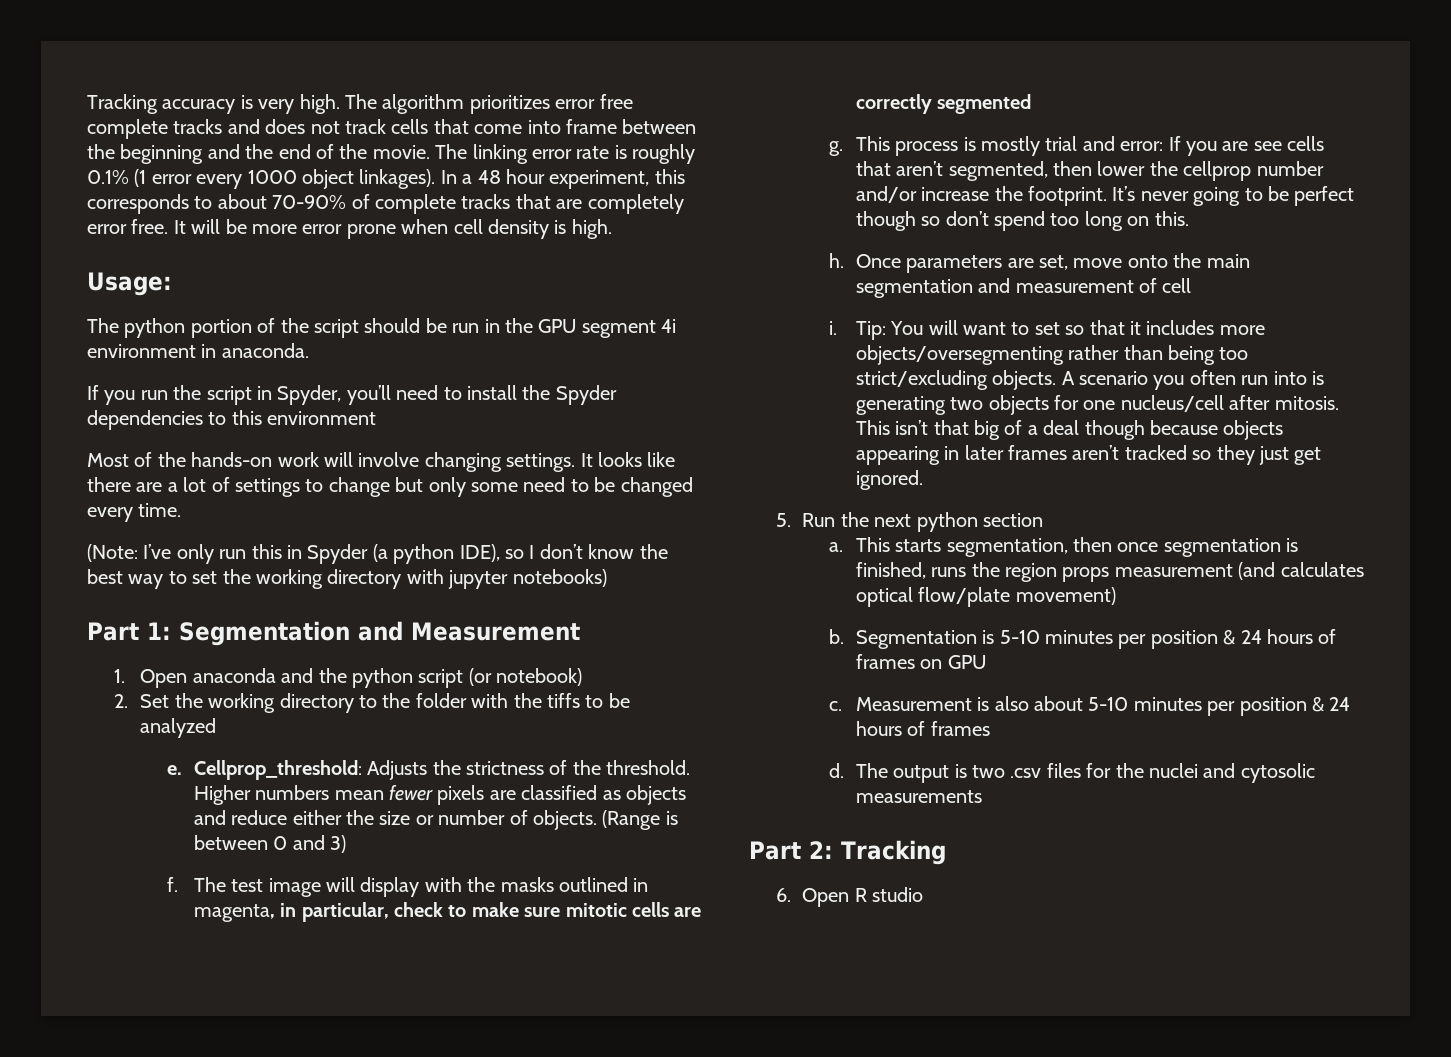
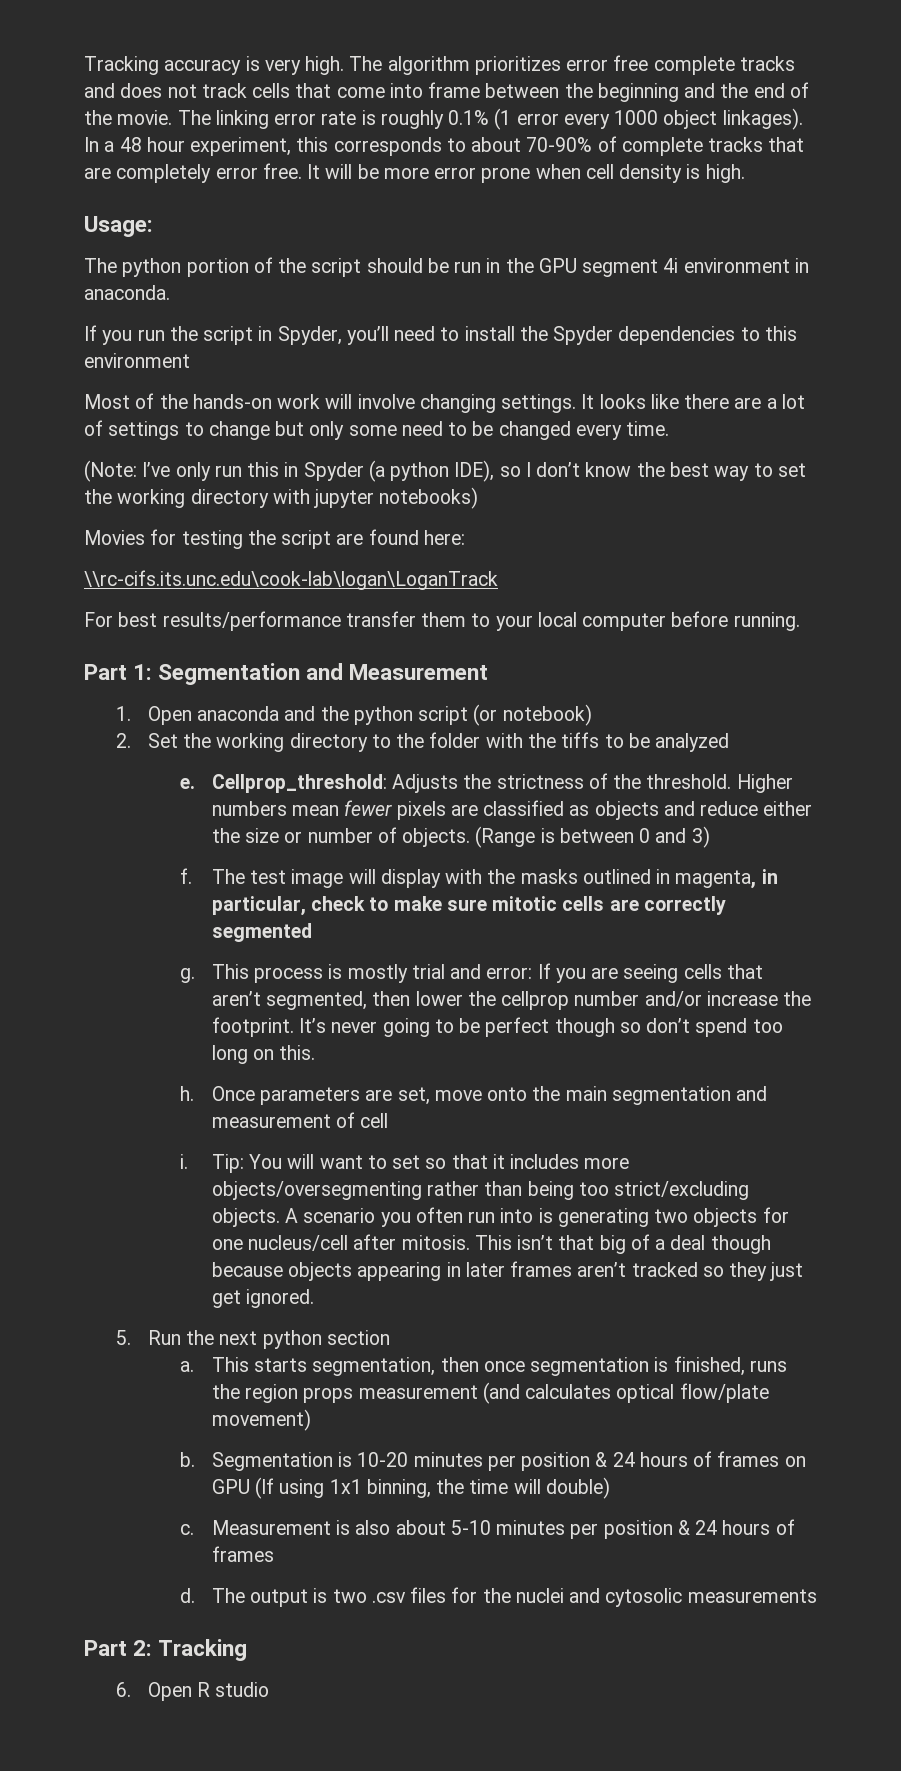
+ Movies for testing the script are found here:
+ \\rc-cifs.its.unc.edu\cook-lab\logan\LoganTrack
+ For best results/performance transfer them to your local computer before running.
- This process is mostly trial and error: If you are see cells that aren’t segmented, then lower the cellprop number and/or increase the footprint.
+ This process is mostly trial and error: If you are seeing cells that aren’t segmented, then lower the cellprop number and/or increase the footprint.
- Segmentation is 5-10 minutes per position & 24 hours of frames on GPU
+ Segmentation is 10-20 minutes per position & 24 hours of frames on GPU (If using 1x1 binning, the time will double)

